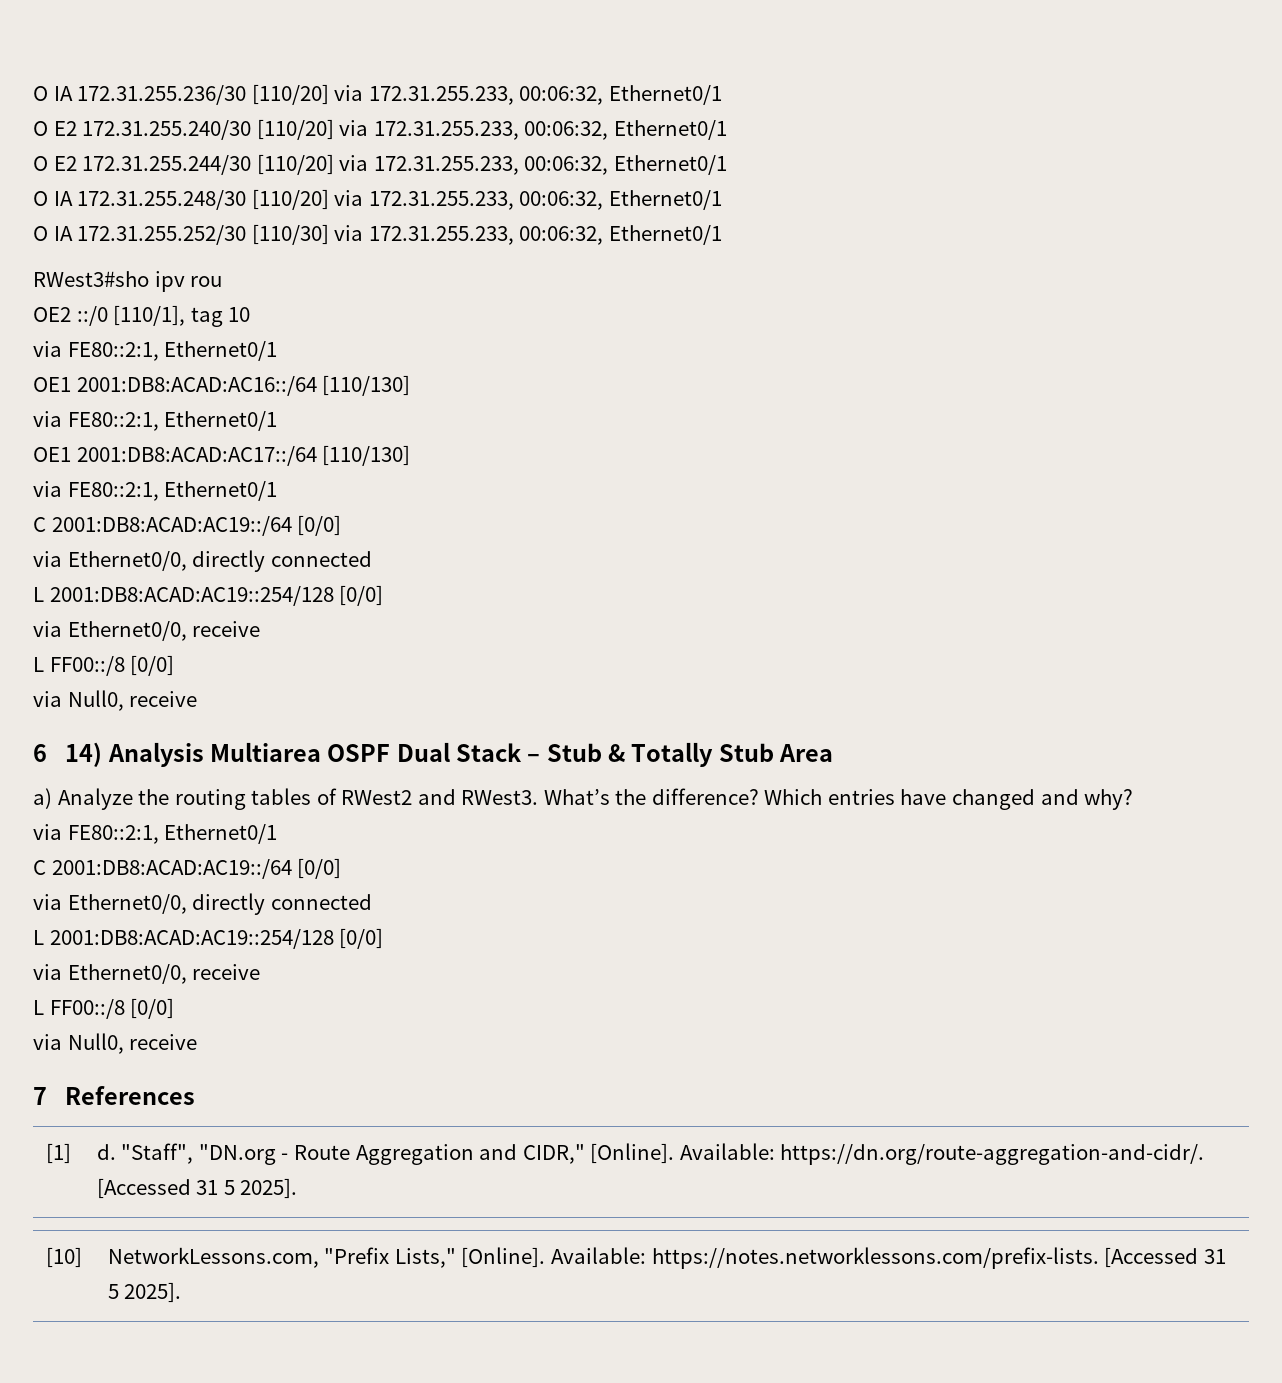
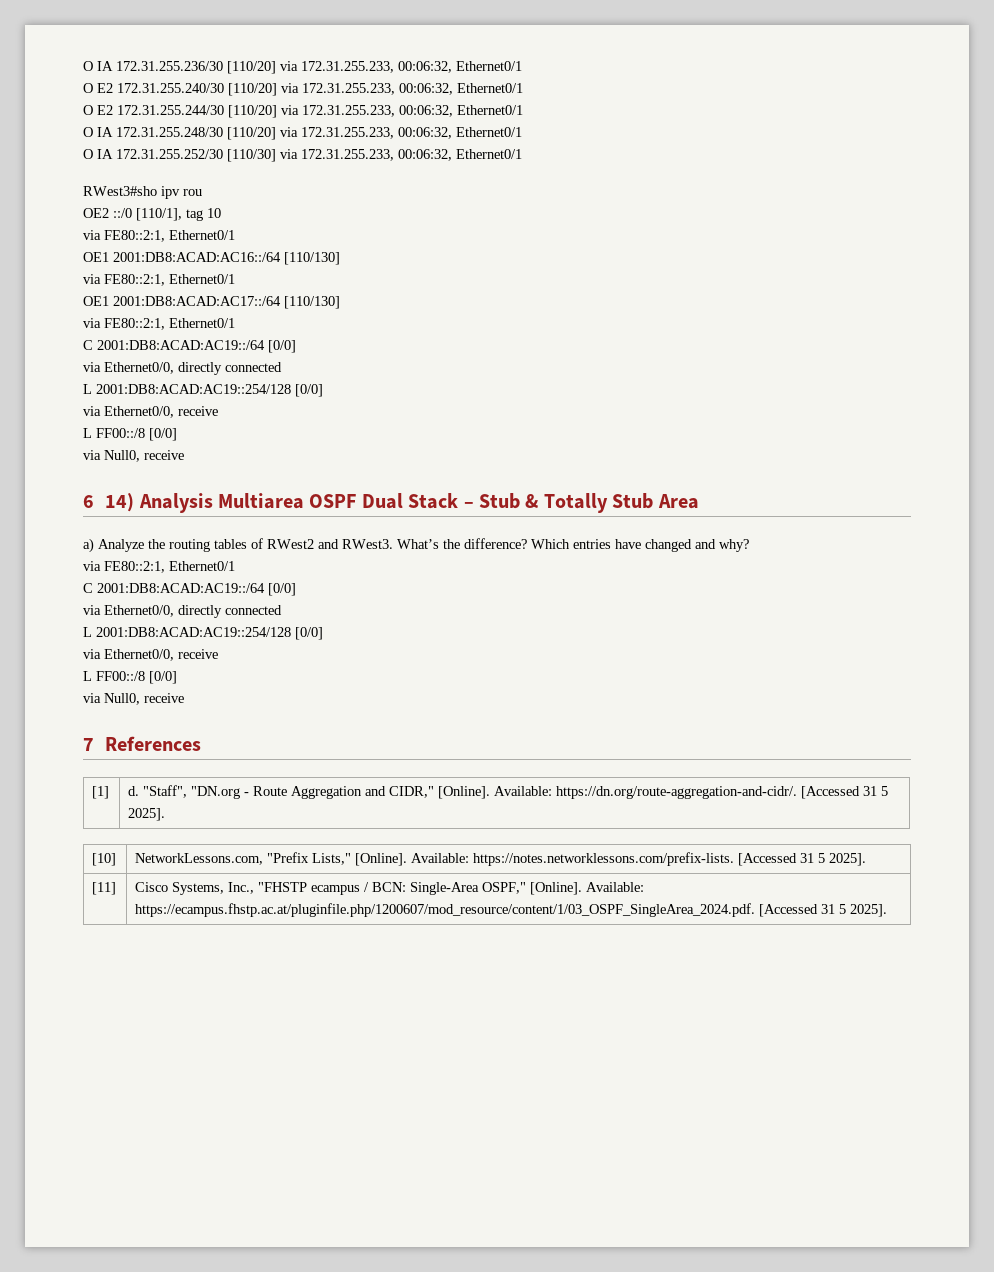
+ [11] | Cisco Systems, Inc., "FHSTP ecampus / BCN: Single-Area OSPF," [Online]. Available: https://ecampus.fhstp.ac.at/pluginfile.php/1200607/mod_resource/content/1/03_OSPF_SingleArea_2024.pdf. [Accessed 31 5 2025].

